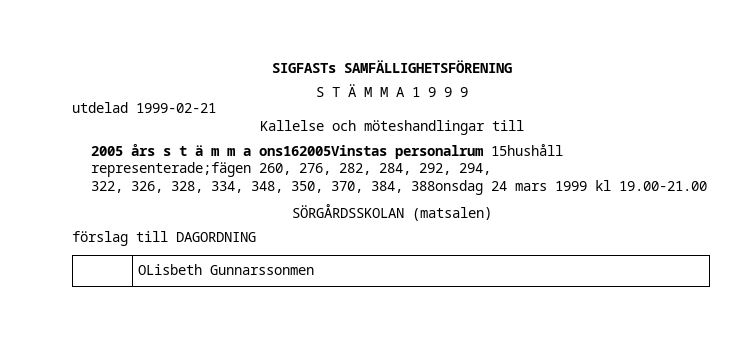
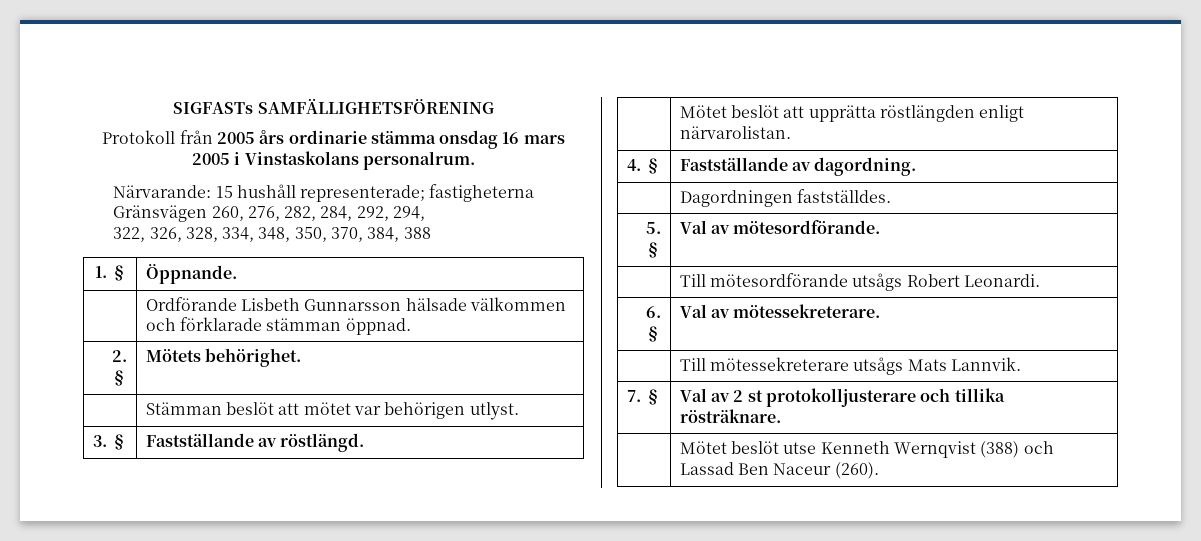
- S T Ä M M A 1 9 9 9
- utdelad 1999-02-21
- Kallelse och möteshandlingar till
- 2005 års s t ä m m a ons162005Vinstas personalrum 15hushåll representerade;fägen 260, 276, 282, 284, 292, 294,
+ Protokoll från 2005 års ordinarie stämma onsdag 16 mars 2005 i Vinstaskolans personalrum.
+ Närvarande: 15 hushåll representerade; fastigheterna Gränsvägen 260, 276, 282, 284, 292, 294,
- 322, 326, 328, 334, 348, 350, 370, 384, 388onsdag 24 mars 1999 kl 19.00-21.00
- SÖRGÅRDSSKOLAN (matsalen)
- förslag till DAGORDNING
- | OLisbeth Gunnarssonmen
+ 322, 326, 328, 334, 348, 350, 370, 384, 388
+ 1. § | Öppnande.
+ | Ordförande Lisbeth Gunnarsson hälsade välkommen och förklarade stämman öppnad.
+ 2. § | Mötets behörighet.
+ | Stämman beslöt att mötet var behörigen utlyst.
+ 3. § | Fastställande av röstlängd.
+ | Mötet beslöt att upprätta röstlängden enligt närvarolistan.
+ 4. § | Fastställande av dagordning.
+ | Dagordningen fastställdes.
+ 5. § | Val av mötesordförande.
+ | Till mötesordförande utsågs Robert Leonardi.
+ 6. § | Val av mötessekreterare.
+ | Till mötessekreterare utsågs Mats Lannvik.
+ 7. § | Val av 2 st protokolljusterare och tillika rösträknare.
+ | Mötet beslöt utse Kenneth Wernqvist (388) och Lassad Ben Naceur (260).

